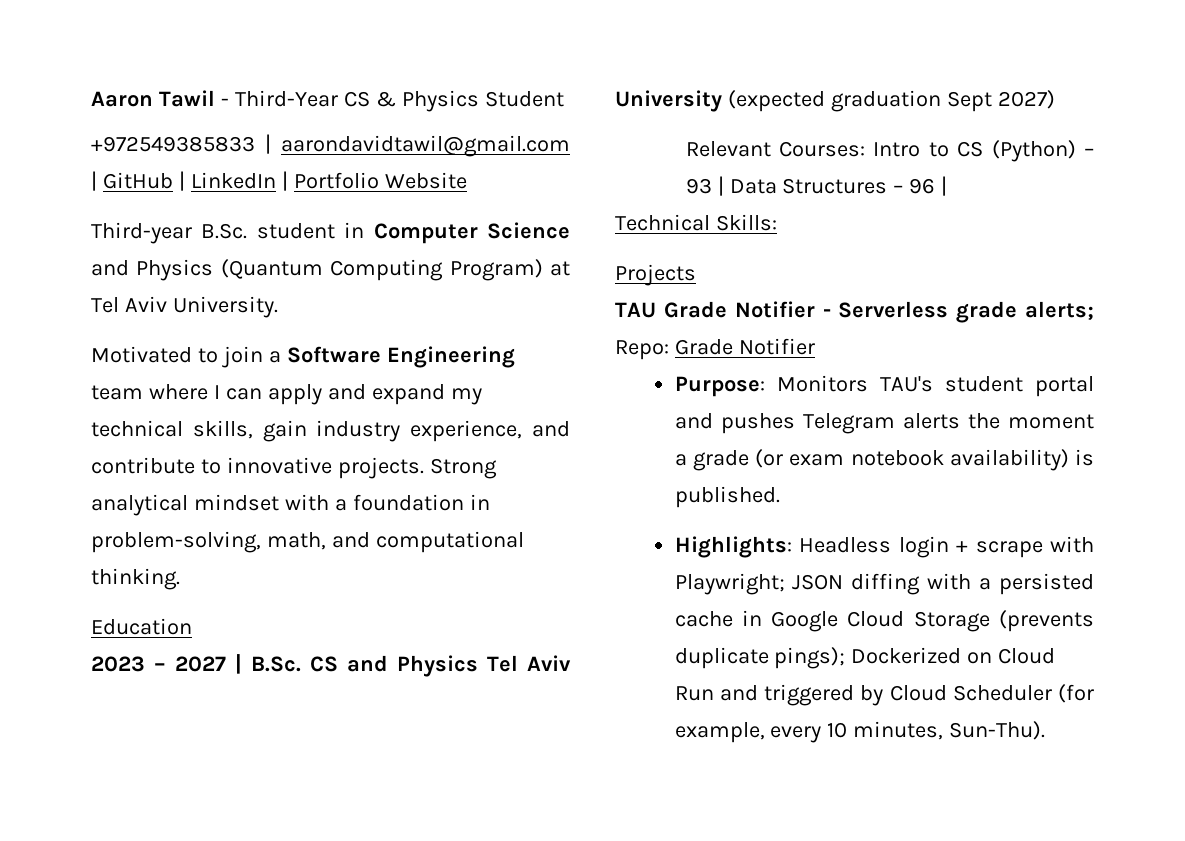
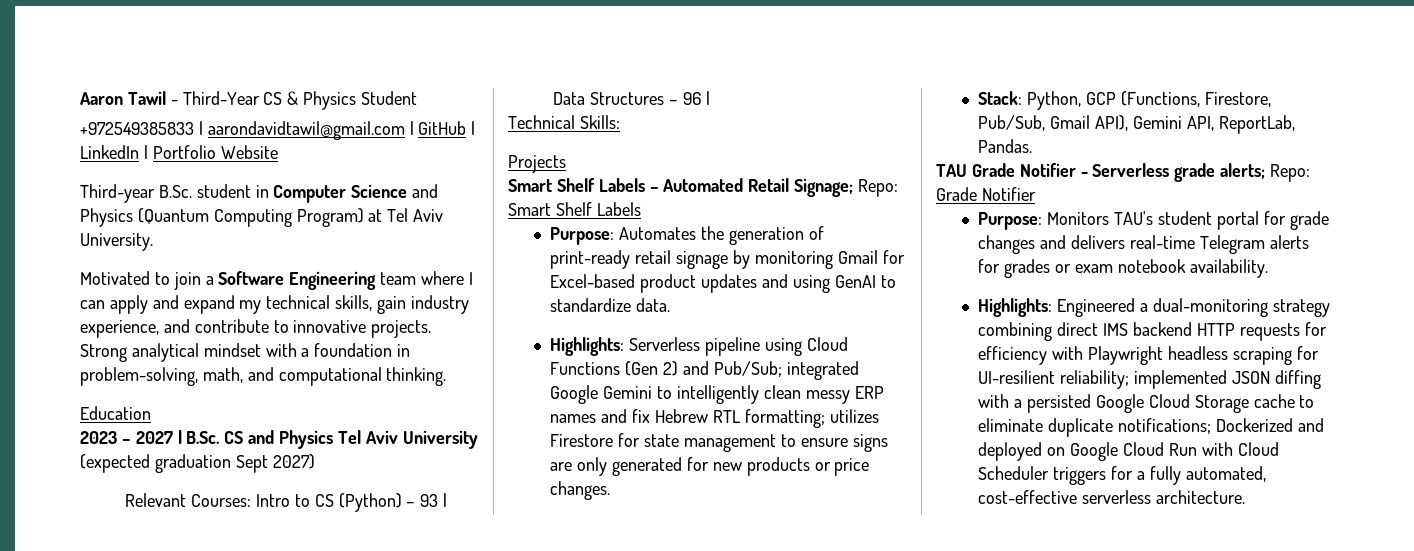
+ Smart Shelf Labels – Automated Retail Signage; Repo: Smart Shelf Labels
+ Purpose: Automates the generation of print-ready retail signage by monitoring Gmail for Excel-based product updates and using GenAI to standardize data.
+ Highlights: Serverless pipeline using Cloud Functions (Gen 2) and Pub/Sub; integrated Google Gemini to intelligently clean messy ERP names and fix Hebrew RTL formatting; utilizes Firestore for state management to ensure signs are only generated for new products or price changes.
+ Stack: Python, GCP (Functions, Firestore, Pub/Sub, Gmail API), Gemini API, ReportLab, Pandas.
- Purpose: Monitors TAU's student portal and pushes Telegram alerts the moment a grade (or exam notebook availability) is published.
- Highlights: Headless login + scrape with Playwright; JSON diffing with a persisted cache in Google Cloud Storage (prevents duplicate pings); Dockerized on Cloud Run and triggered by Cloud Scheduler (for example, every 10 minutes, Sun-Thu).
+ Purpose: Monitors TAU's student portal for grade changes and delivers real-time Telegram alerts for grades or exam notebook availability.
+ Highlights: Engineered a dual-monitoring strategy combining direct IMS backend HTTP requests for efficiency with Playwright headless scraping for UI-resilient reliability; implemented JSON diffing with a persisted Google Cloud Storage cache to eliminate duplicate notifications; Dockerized and deployed on Google Cloud Run with Cloud Scheduler triggers for a fully automated, cost-effective serverless architecture.

